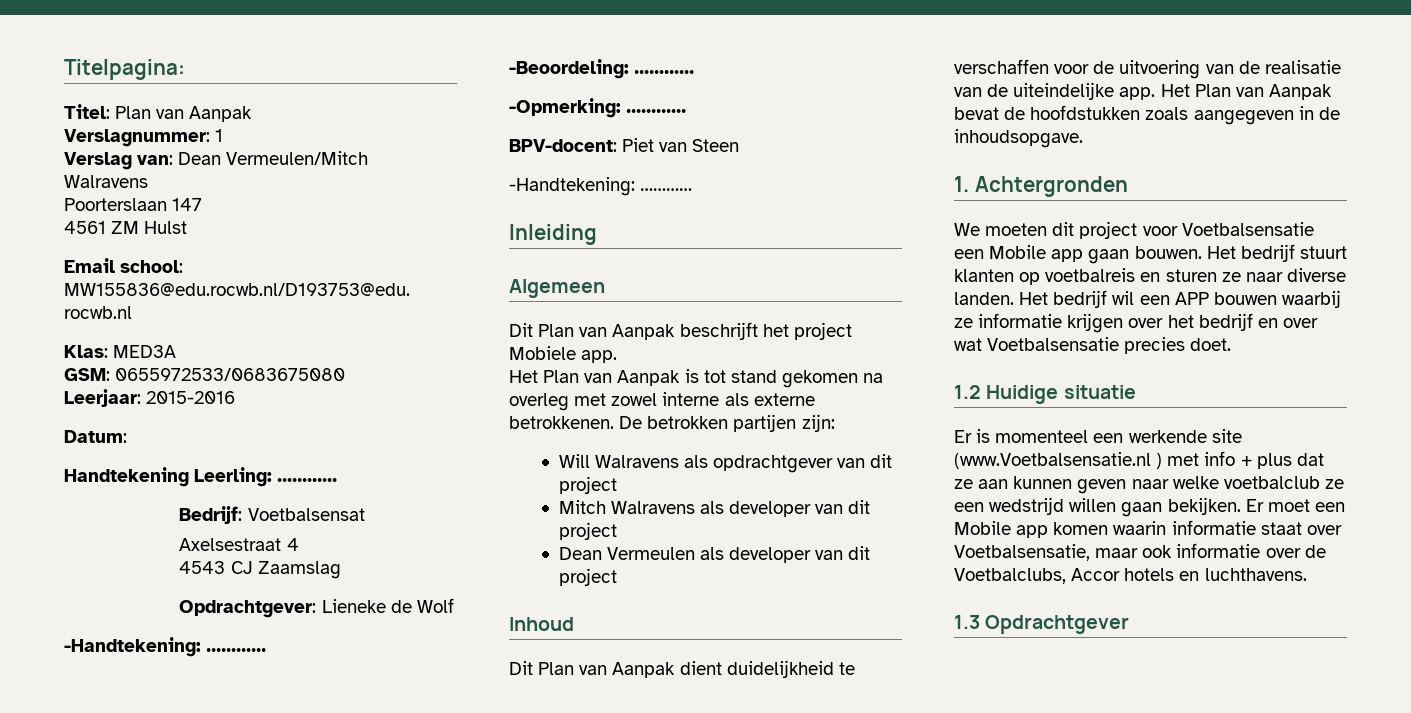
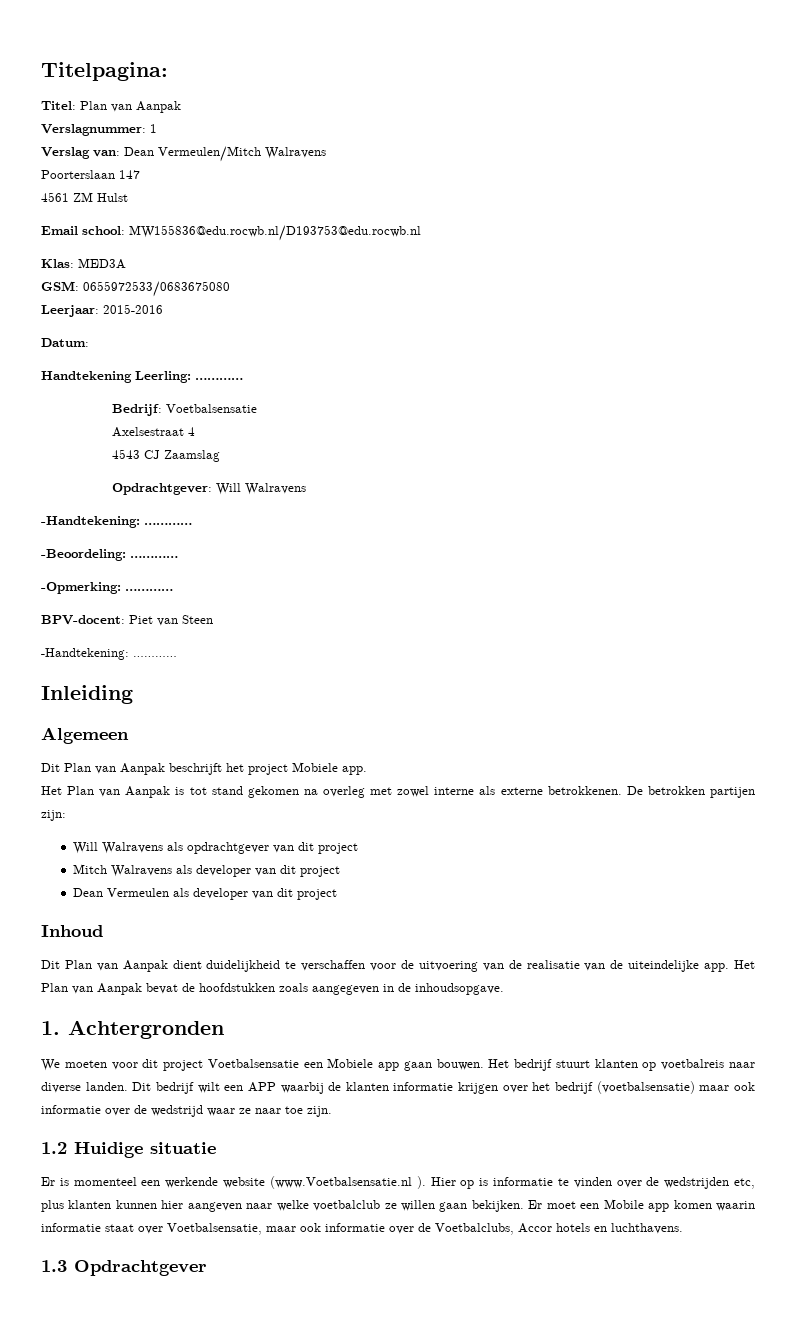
- Bedrijf: Voetbalsensat
+ Bedrijf: Voetbalsensatie
- Opdrachtgever: Lieneke de Wolf
+ Opdrachtgever: Will Walravens
- We moeten dit project voor Voetbalsensatie een Mobile app gaan bouwen.
+ We moeten voor dit project Voetbalsensatie een Mobiele app gaan bouwen.
- Het bedrijf stuurt klanten op voetbalreis en sturen ze naar diverse landen. Het bedrijf wil een APP bouwen waarbij ze informatie krijgen over het bedrijf en over wat Voetbalsensatie precies doet.
+ Het bedrijf stuurt klanten op voetbalreis naar diverse landen. Dit bedrijf wilt een APP waarbij de klanten informatie krijgen over het bedrijf (voetbalsensatie) maar ook informatie over de wedstrijd waar ze naar toe zijn.
- Er is momenteel een werkende site (www.Voetbalsensatie.nl ) met info + plus dat ze aan kunnen geven naar welke voetbalclub ze een wedstrijd willen gaan bekijken.
+ Er is momenteel een werkende website (www.Voetbalsensatie.nl ). Hier op is informatie te vinden over de wedstrijden etc, plus klanten kunnen hier aangeven naar welke voetbalclub ze willen gaan bekijken.

